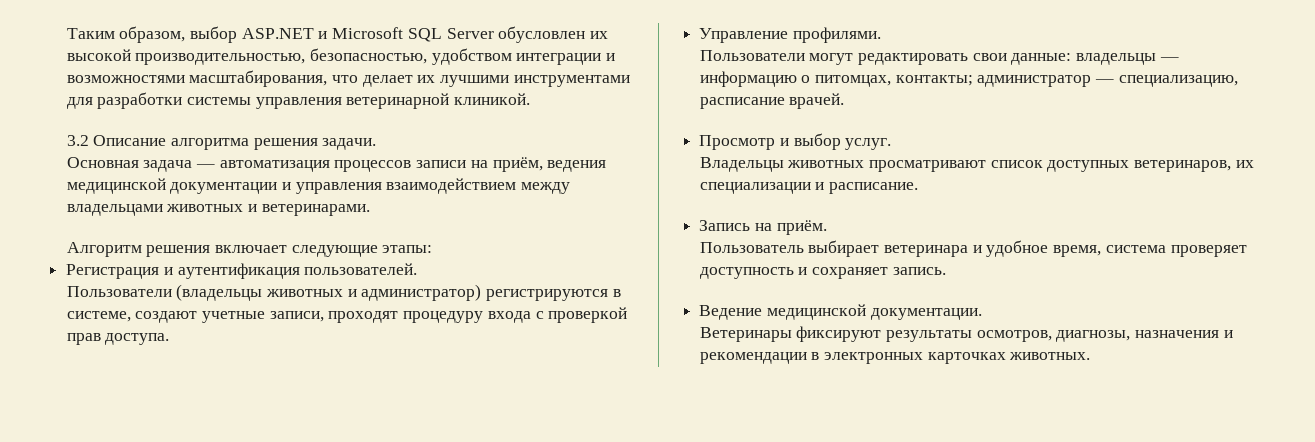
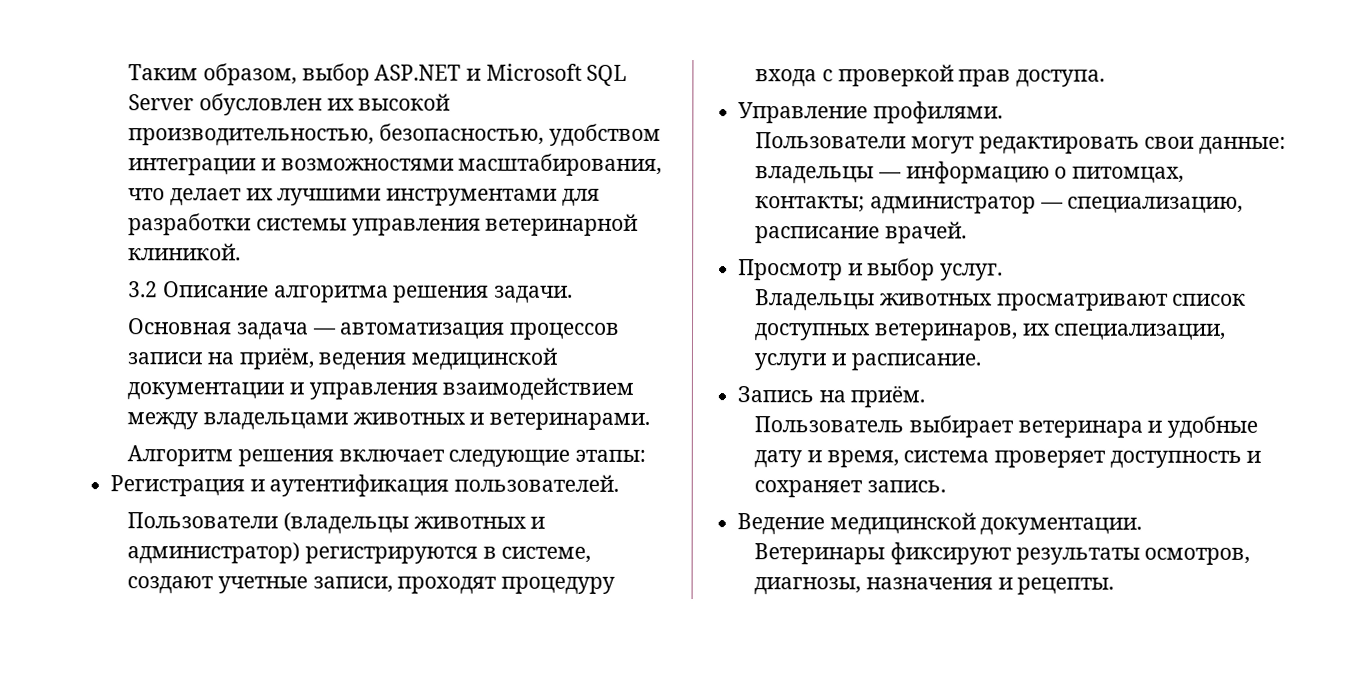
- Владельцы животных просматривают список доступных ветеринаров, их специализации и расписание.
+ Владельцы животных просматривают список доступных ветеринаров, их специализации, услуги и расписание.
- Пользователь выбирает ветеринара и удобное время, система проверяет доступность и сохраняет запись.
+ Пользователь выбирает ветеринара и удобные дату и время, система проверяет доступность и сохраняет запись.
- Ветеринары фиксируют результаты осмотров, диагнозы, назначения и рекомендации в электронных карточках животных.
+ Ветеринары фиксируют результаты осмотров, диагнозы, назначения и рецепты.

